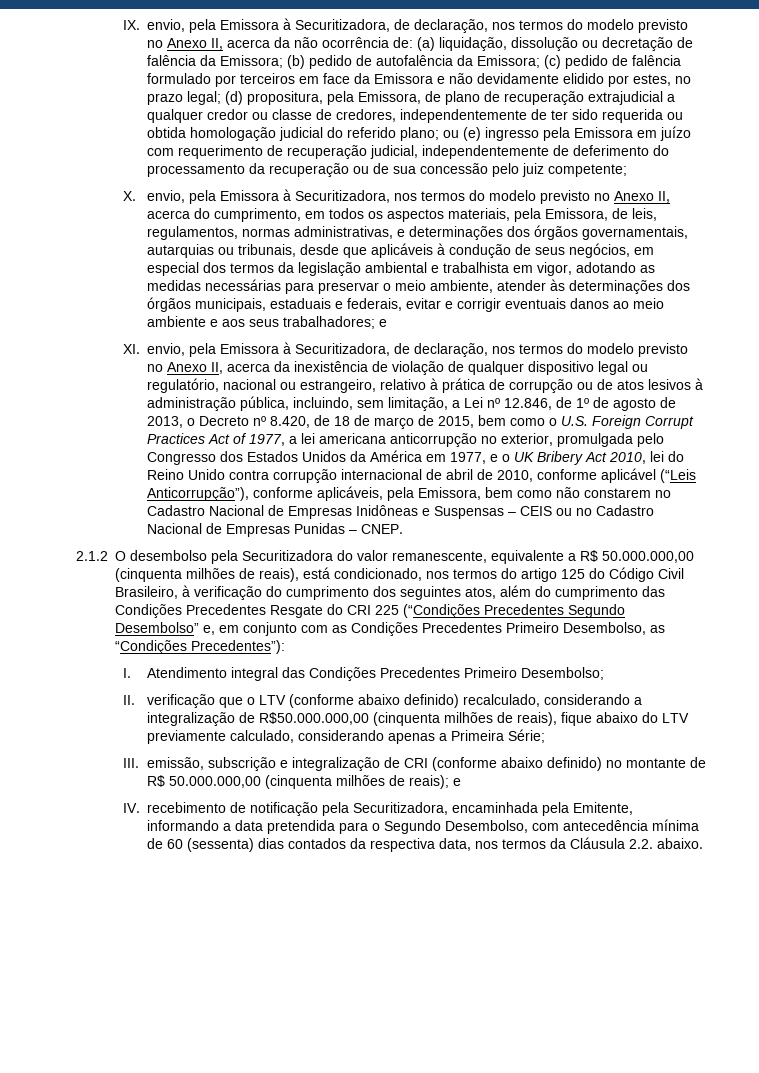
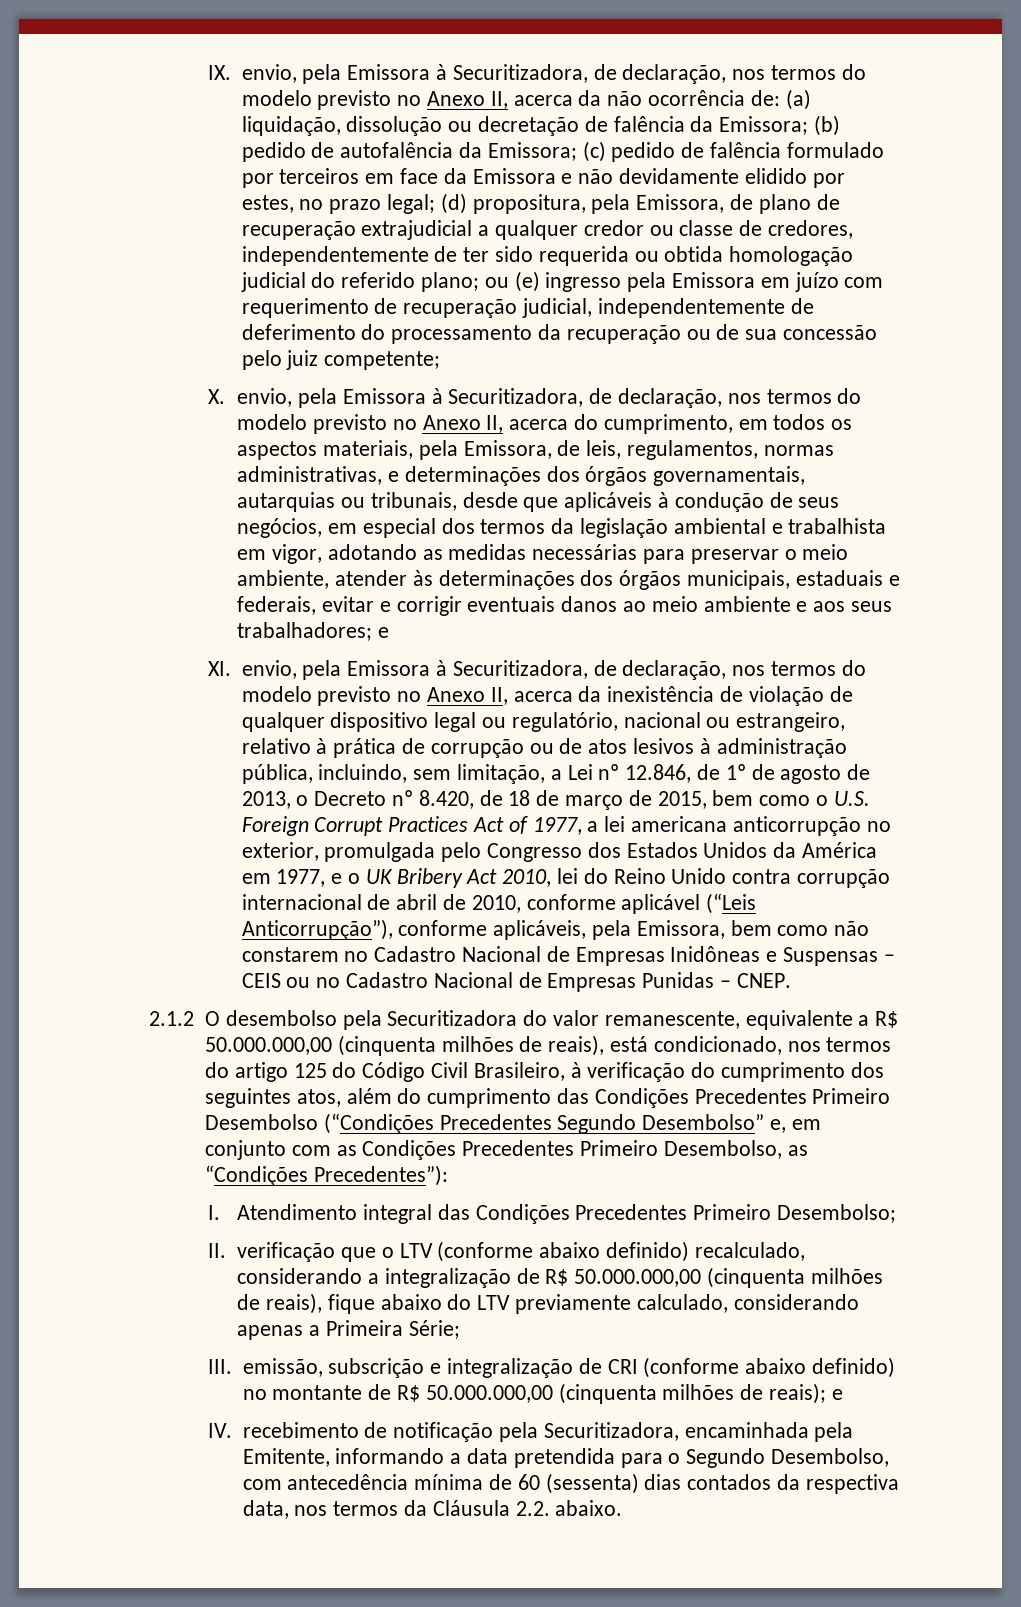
- X. envio, pela Emissora à Securitizadora, nos termos do modelo previsto no Anexo II, acerca do cumprimento, em todos os aspectos materiais, pela Emissora, de leis, regulamentos, normas administrativas, e determinações dos órgãos governamentais, autarquias ou tribunais, desde que aplicáveis à condução de seus negócios, em especial dos termos da legislação ambiental e trabalhista em vigor, adotando as medidas necessárias para preservar o meio ambiente, atender às determinações dos órgãos municipais, estaduais e federais, evitar e corrigir eventuais danos ao meio ambiente e aos seus trabalhadores;
+ X. envio, pela Emissora à Securitizadora, de declaração, nos termos do modelo previsto no Anexo II, acerca do cumprimento, em todos os aspectos materiais, pela Emissora, de leis, regulamentos, normas administrativas, e determinações dos órgãos governamentais, autarquias ou tribunais, desde que aplicáveis à condução de seus negócios, em especial dos termos da legislação ambiental e trabalhista em vigor, adotando as medidas necessárias para preservar o meio ambiente, atender às determinações dos órgãos municipais, estaduais e federais, evitar e corrigir eventuais danos ao meio ambiente e aos seus trabalhadores;
- 2.1.2 O desembolso pela Securitizadora do valor remanescente, equivalente a R$ 50.000.000,00 (cinquenta milhões de reais), está condicionado, nos termos do artigo 125 do Código Civil Brasileiro, à verificação do cumprimento dos seguintes atos, além do cumprimento das Condições Precedentes Resgate do CRI 225 (“Condições Precedentes Segundo Desembolso” e, em conjunto com as Condições Precedentes Primeiro Desembolso, as “Condições Precedentes”):
+ 2.1.2 O desembolso pela Securitizadora do valor remanescente, equivalente a R$ 50.000.000,00 (cinquenta milhões de reais), está condicionado, nos termos do artigo 125 do Código Civil Brasileiro, à verificação do cumprimento dos seguintes atos, além do cumprimento das Condições Precedentes Primeiro Desembolso (“Condições Precedentes Segundo Desembolso” e, em conjunto com as Condições Precedentes Primeiro Desembolso, as “Condições Precedentes”):
- II. verificação que o LTV (conforme abaixo definido) recalculado, considerando a integralização de R$50.000.000,00 (cinquenta milhões de reais), fique abaixo do LTV previamente calculado, considerando apenas a Primeira Série;
+ II. verificação que o LTV (conforme abaixo definido) recalculado, considerando a integralização de R$ 50.000.000,00 (cinquenta milhões de reais), fique abaixo do LTV previamente calculado, considerando apenas a Primeira Série;

